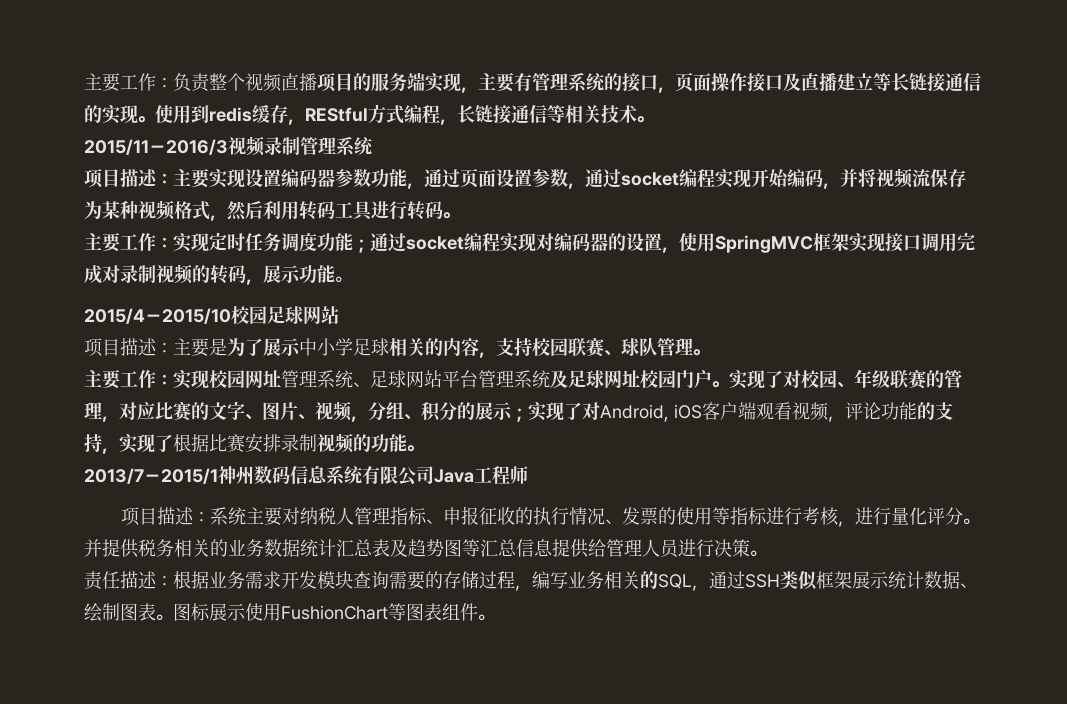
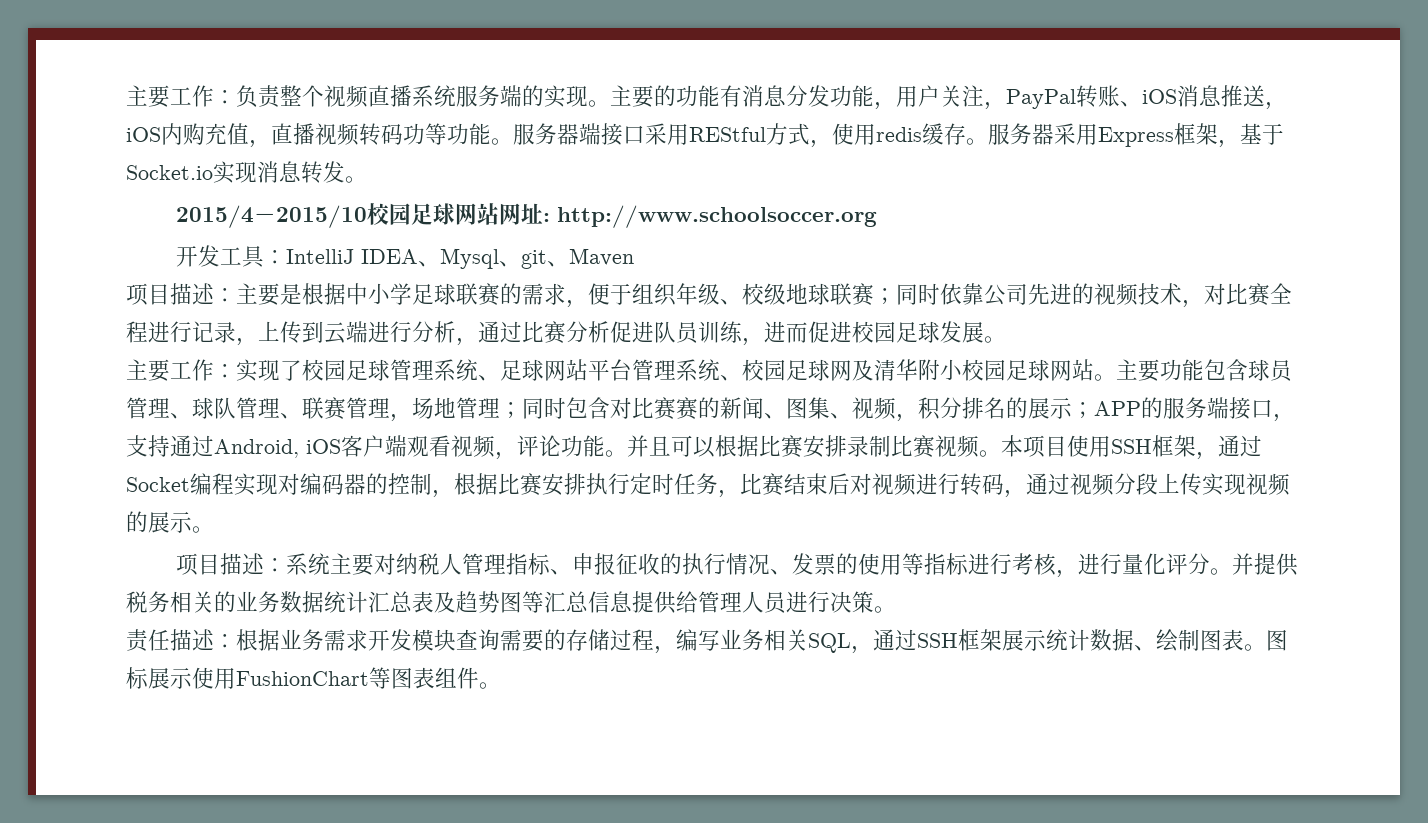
- 主要工作：负责整个视频直播项目的服务端实现，主要有管理系统的接口，页面操作接口及直播建立等长链接通信的实现。使用到redis缓存，REStful方式编程，长链接通信等相关技术。
- 2015/11－2016/3视频录制管理系统
- 项目描述：主要实现设置编码器参数功能，通过页面设置参数，通过socket编程实现开始编码，并将视频流保存为某种视频格式，然后利用转码工具进行转码。
- 主要工作：实现定时任务调度功能；通过socket编程实现对编码器的设置，使用SpringMVC框架实现接口调用完成对录制视频的转码，展示功能。
+ 主要工作：负责整个视频直播系统服务端的实现。主要的功能有消息分发功能，用户关注，PayPal转账、iOS消息推送，iOS内购充值，直播视频转码功等功能。服务器端接口采用REStful方式，使用redis缓存。服务器采用Express框架，基于Socket.io实现消息转发。
- 2015/4－2015/10校园足球网站
+ 2015/4－2015/10校园足球网站网址: http://www.schoolsoccer.org
+ 开发工具：IntelliJ IDEA、Mysql、git、Maven
- 项目描述：主要是为了展示中小学足球相关的内容，支持校园联赛、球队管理。
- 主要工作：实现校园网址管理系统、足球网站平台管理系统及足球网址校园门户。实现了对校园、年级联赛的管理，对应比赛的文字、图片、视频，分组、积分的展示；实现了对Android, iOS客户端观看视频，评论功能的支持，实现了根据比赛安排录制视频的功能。
- 2013/7－2015/1神州数码信息系统有限公司Java工程师
+ 项目描述：主要是根据中小学足球联赛的需求，便于组织年级、校级地球联赛；同时依靠公司先进的视频技术，对比赛全程进行记录，上传到云端进行分析，通过比赛分析促进队员训练，进而促进校园足球发展。
+ 主要工作：实现了校园足球管理系统、足球网站平台管理系统、校园足球网及清华附小校园足球网站。主要功能包含球员管理、球队管理、联赛管理，场地管理；同时包含对比赛赛的新闻、图集、视频，积分排名的展示；APP的服务端接口，支持通过Android, iOS客户端观看视频，评论功能。并且可以根据比赛安排录制比赛视频。本项目使用SSH框架，通过Socket编程实现对编码器的控制，根据比赛安排执行定时任务，比赛结束后对视频进行转码，通过视频分段上传实现视频的展示。
- 责任描述：根据业务需求开发模块查询需要的存储过程，编写业务相关的SQL，通过SSH类似框架展示统计数据、绘制图表。
+ 责任描述：根据业务需求开发模块查询需要的存储过程，编写业务相关SQL，通过SSH框架展示统计数据、绘制图表。

